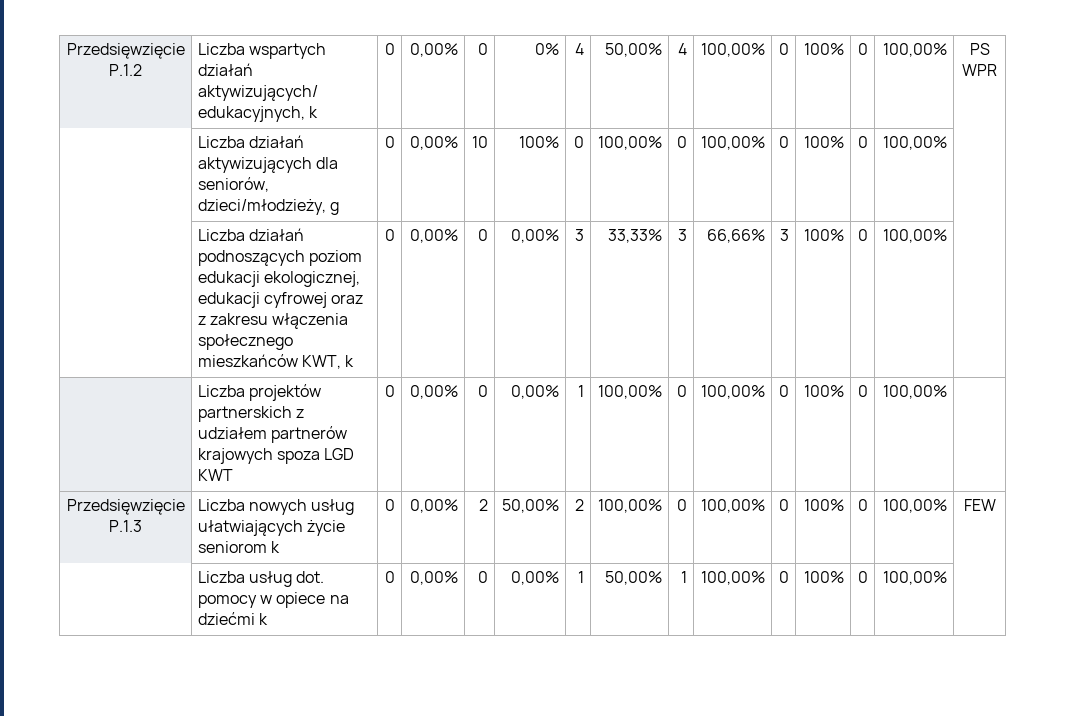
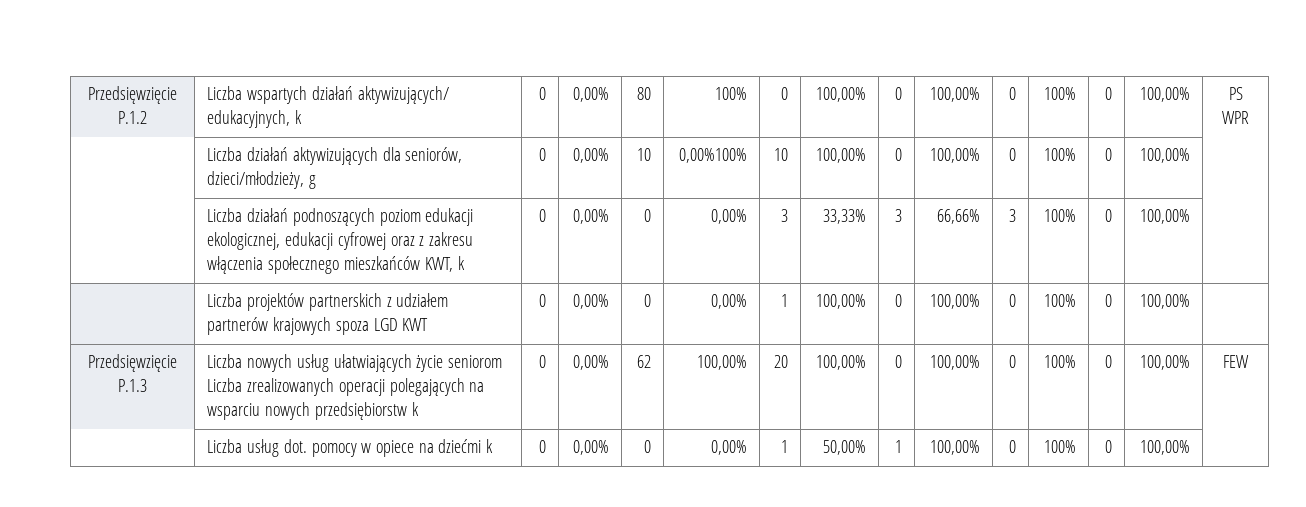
- Przedsięwzięcie P.1.2 | Liczba wspartych działań aktywizujących/ edukacyjnych, k | 0 | 0,00% | 0 | 0% | 4 | 50,00% | 4 | 100,00% | 0 | 100% | 0 | 100,00% | PS WPR
+ Przedsięwzięcie P.1.2 | Liczba wspartych działań aktywizujących/ edukacyjnych, k | 0 | 0,00% | 80 | 100% | 0 | 100,00% | 0 | 100,00% | 0 | 100% | 0 | 100,00% | PS WPR
- | Liczba działań aktywizujących dla seniorów, dzieci/młodzieży, g | 0 | 0,00% | 10 | 100% | 0 | 100,00% | 0 | 100,00% | 0 | 100% | 0 | 100,00% |
+ | Liczba działań aktywizujących dla seniorów, dzieci/młodzieży, g | 0 | 0,00% | 10 | 0,00%100% | 10 | 100,00% | 0 | 100,00% | 0 | 100% | 0 | 100,00% |
- Przedsięwzięcie P.1.3 | Liczba nowych usług ułatwiających życie seniorom k | 0 | 0,00% | 2 | 50,00% | 2 | 100,00% | 0 | 100,00% | 0 | 100% | 0 | 100,00% | FEW
+ Przedsięwzięcie P.1.3 | Liczba nowych usług ułatwiających życie seniorom Liczba zrealizowanych operacji polegających na wsparciu nowych przedsiębiorstw k | 0 | 0,00% | 62 | 100,00% | 20 | 100,00% | 0 | 100,00% | 0 | 100% | 0 | 100,00% | FEW

